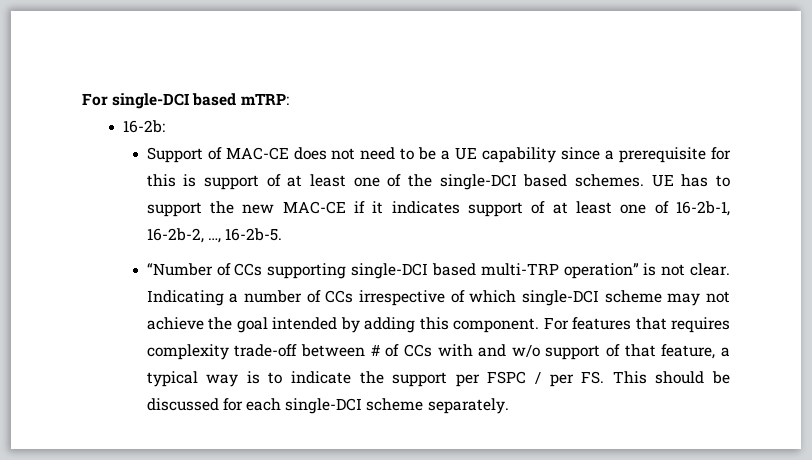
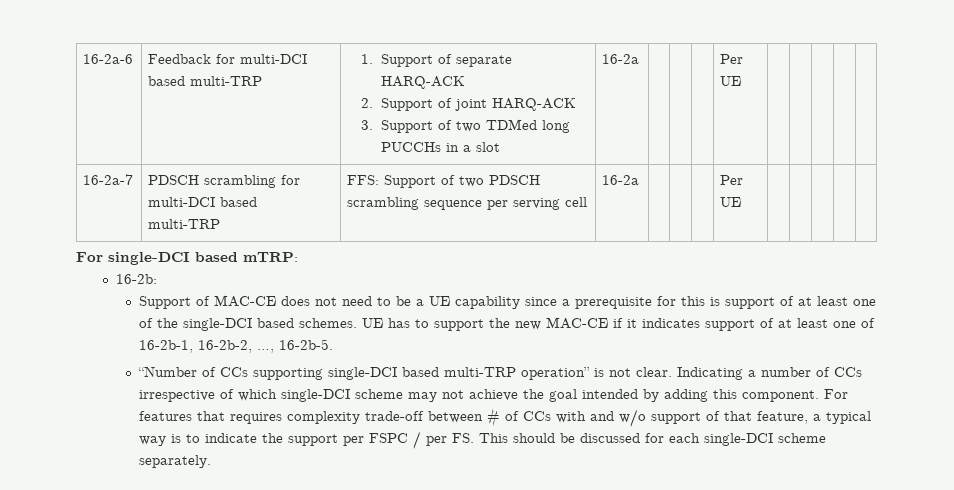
+ 16-2a-6 | Feedback for multi-DCI based multi-TRP | 1. Support of separate HARQ-ACK
+ 2. Support of joint HARQ-ACK
+ 3. Support of two TDMed long PUCCHs in a slot | 16-2a | | | | Per UE | | | | |
+ 16-2a-7 | PDSCH scrambling for multi-DCI based multi-TRP | FFS: Support of two PDSCH scrambling sequence per serving cell | 16-2a | | | | Per UE | | | | |

